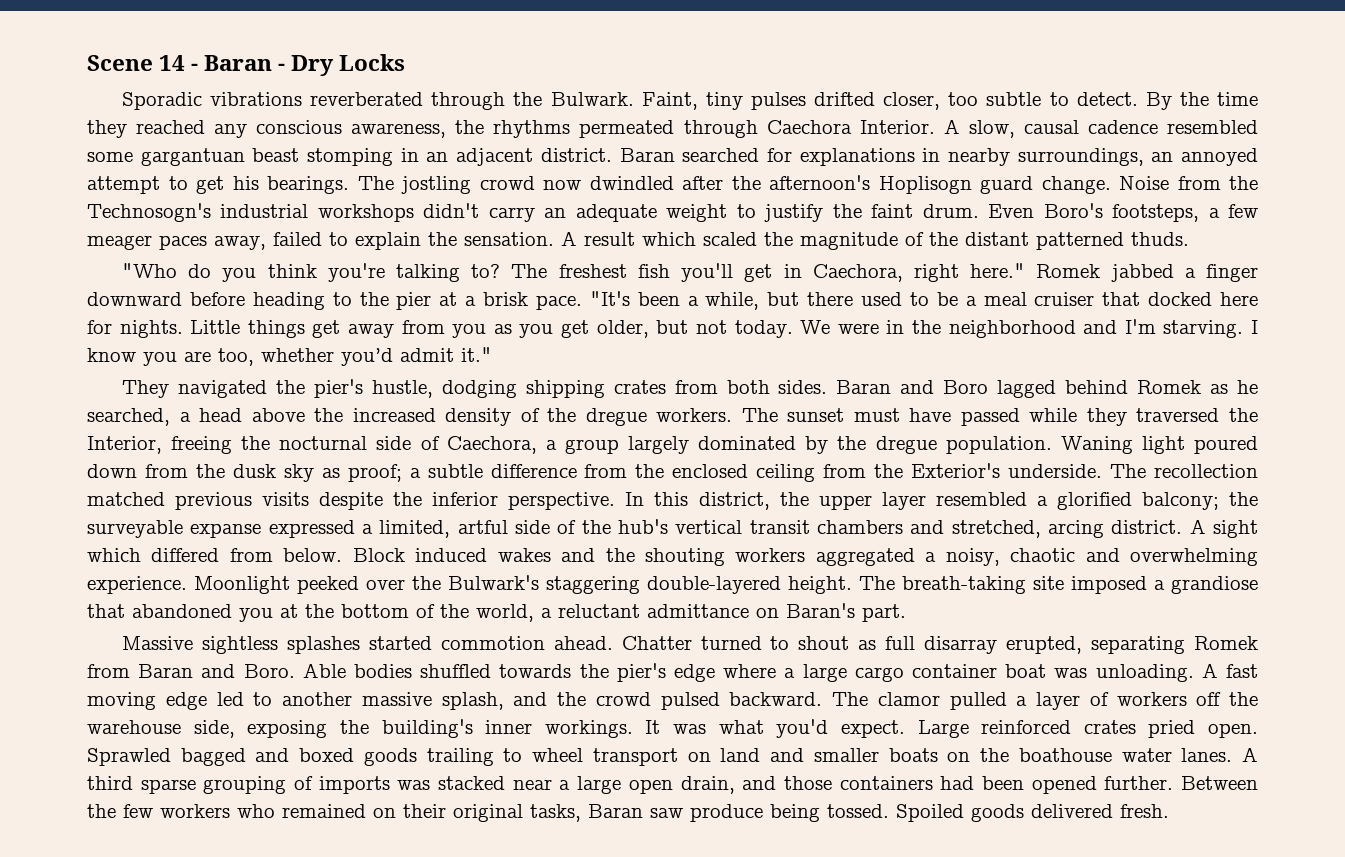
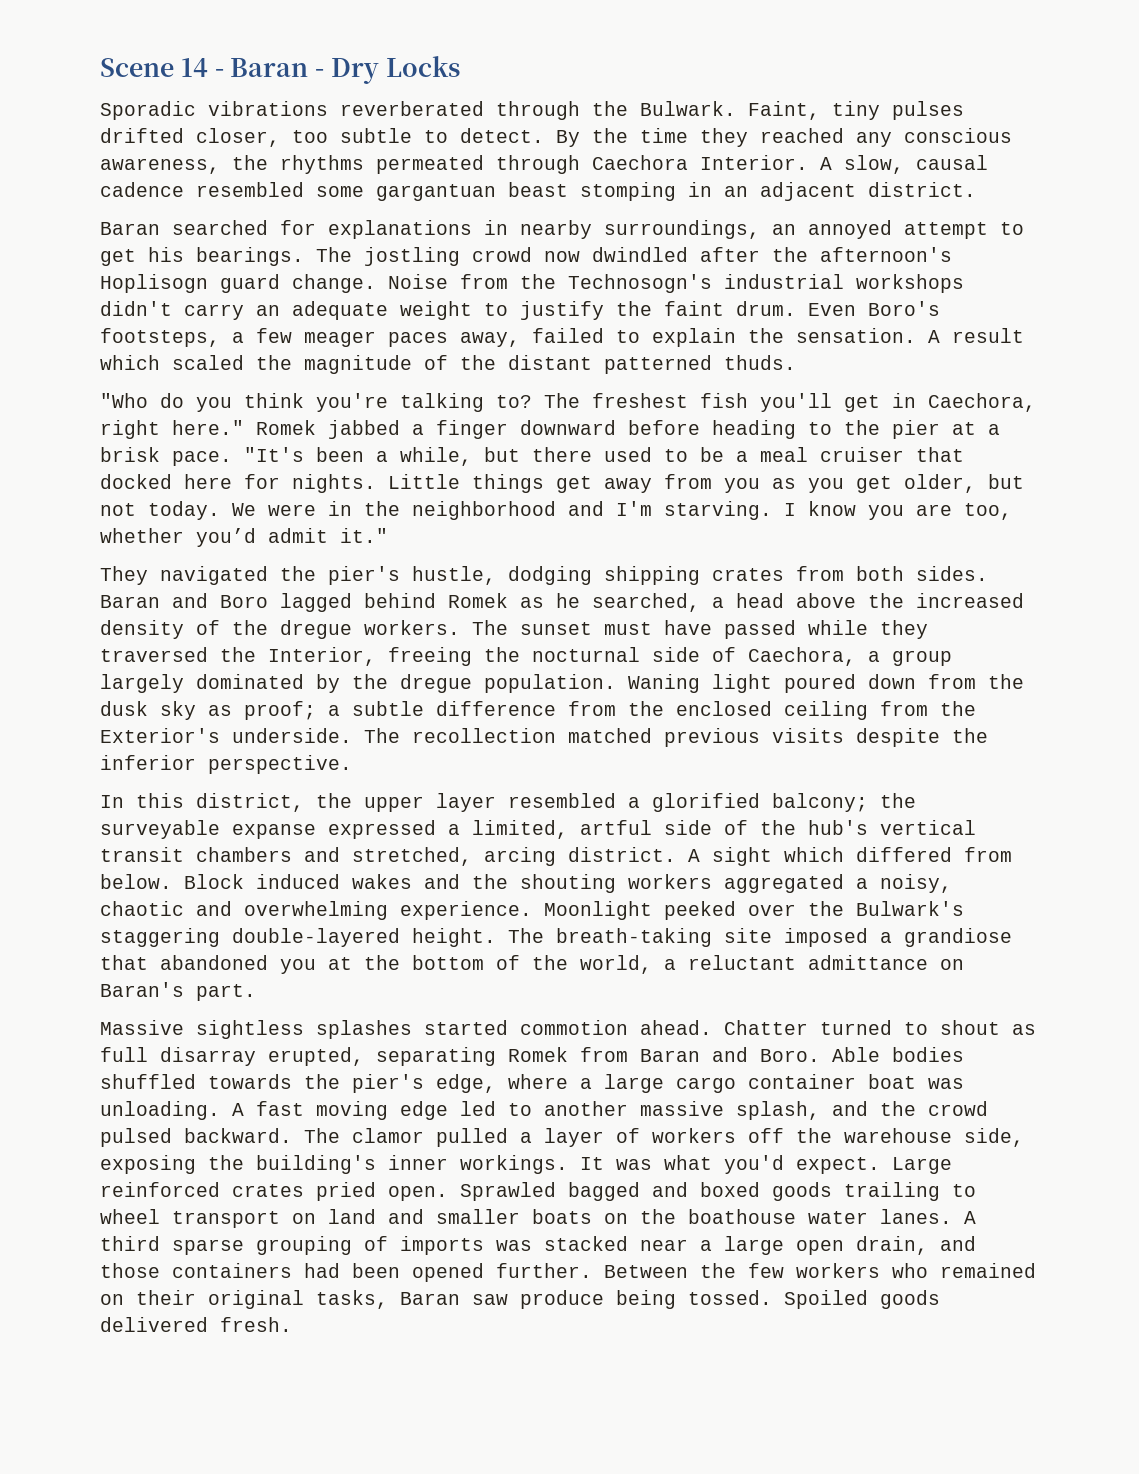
- A slow, causal cadence resembled some gargantuan beast stomping in an adjacent district. Baran searched for explanations in nearby surroundings, an annoyed attempt to get his bearings.
+ A slow, causal cadence resembled some gargantuan beast stomping in an adjacent district.
+ Baran searched for explanations in nearby surroundings, an annoyed attempt to get his bearings.
- The recollection matched previous visits despite the inferior perspective. In this district, the upper layer resembled a glorified balcony; the surveyable expanse expressed a limited, artful side of the hub's vertical transit chambers and stretched, arcing district.
+ The recollection matched previous visits despite the inferior perspective.
+ In this district, the upper layer resembled a glorified balcony; the surveyable expanse expressed a limited, artful side of the hub's vertical transit chambers and stretched, arcing district.
- Able bodies shuffled towards the pier's edge where a large cargo container boat was unloading.
+ Able bodies shuffled towards the pier's edge, where a large cargo container boat was unloading.

